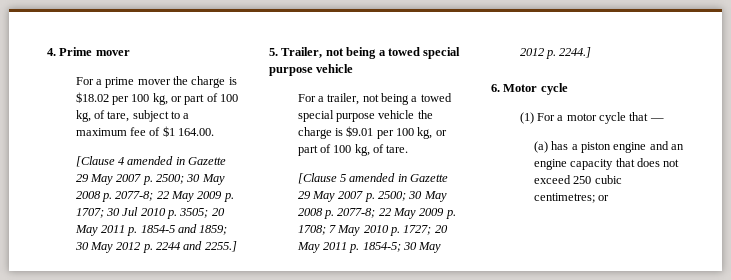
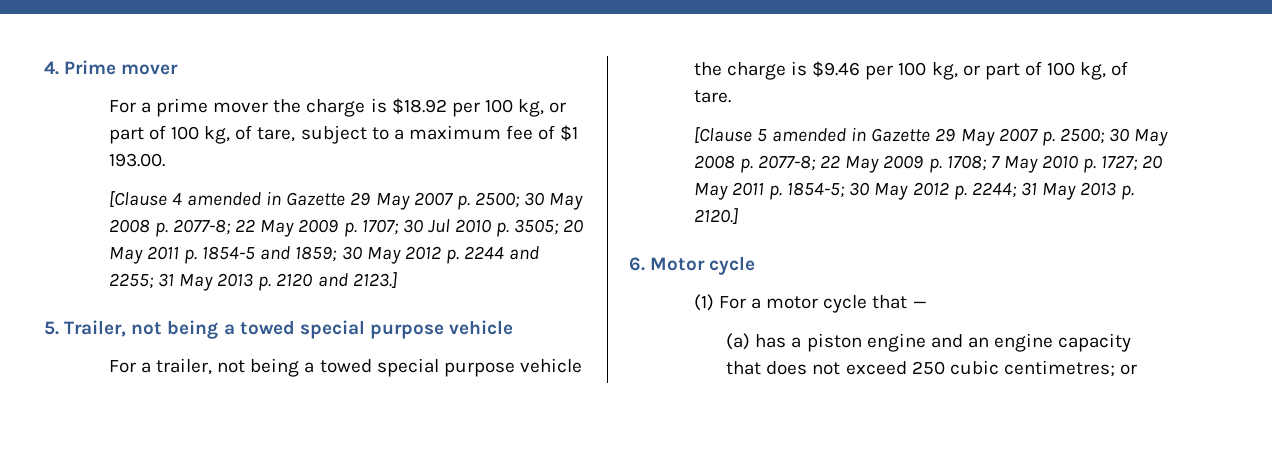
- For a prime mover the charge is $18.02 per 100 kg, or part of 100 kg, of tare, subject to a maximum fee of $1 164.00.
+ For a prime mover the charge is $18.92 per 100 kg, or part of 100 kg, of tare, subject to a maximum fee of $1 193.00.
- [Clause 4 amended in Gazette 29 May 2007 p. 2500; 30 May 2008 p. 2077-8; 22 May 2009 p. 1707; 30 Jul 2010 p. 3505; 20 May 2011 p. 1854-5 and 1859; 30 May 2012 p. 2244 and 2255.]
+ [Clause 4 amended in Gazette 29 May 2007 p. 2500; 30 May 2008 p. 2077-8; 22 May 2009 p. 1707; 30 Jul 2010 p. 3505; 20 May 2011 p. 1854-5 and 1859; 30 May 2012 p. 2244 and 2255; 31 May 2013 p. 2120 and 2123.]
- For a trailer, not being a towed special purpose vehicle the charge is $9.01 per 100 kg, or part of 100 kg, of tare.
+ For a trailer, not being a towed special purpose vehicle the charge is $9.46 per 100 kg, or part of 100 kg, of tare.
- [Clause 5 amended in Gazette 29 May 2007 p. 2500; 30 May 2008 p. 2077-8; 22 May 2009 p. 1708; 7 May 2010 p. 1727; 20 May 2011 p. 1854-5; 30 May 2012 p. 2244.]
+ [Clause 5 amended in Gazette 29 May 2007 p. 2500; 30 May 2008 p. 2077-8; 22 May 2009 p. 1708; 7 May 2010 p. 1727; 20 May 2011 p. 1854-5; 30 May 2012 p. 2244; 31 May 2013 p. 2120.]

